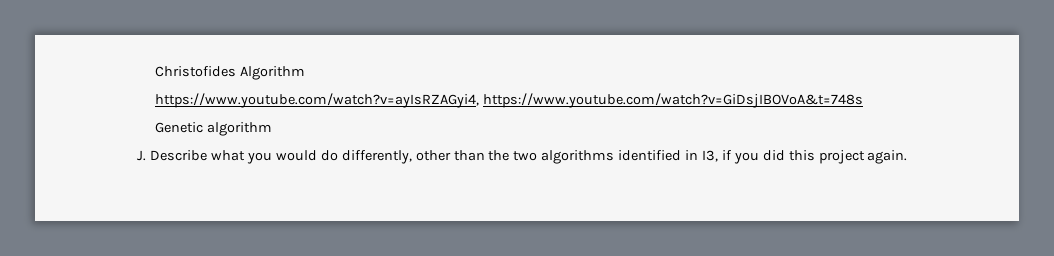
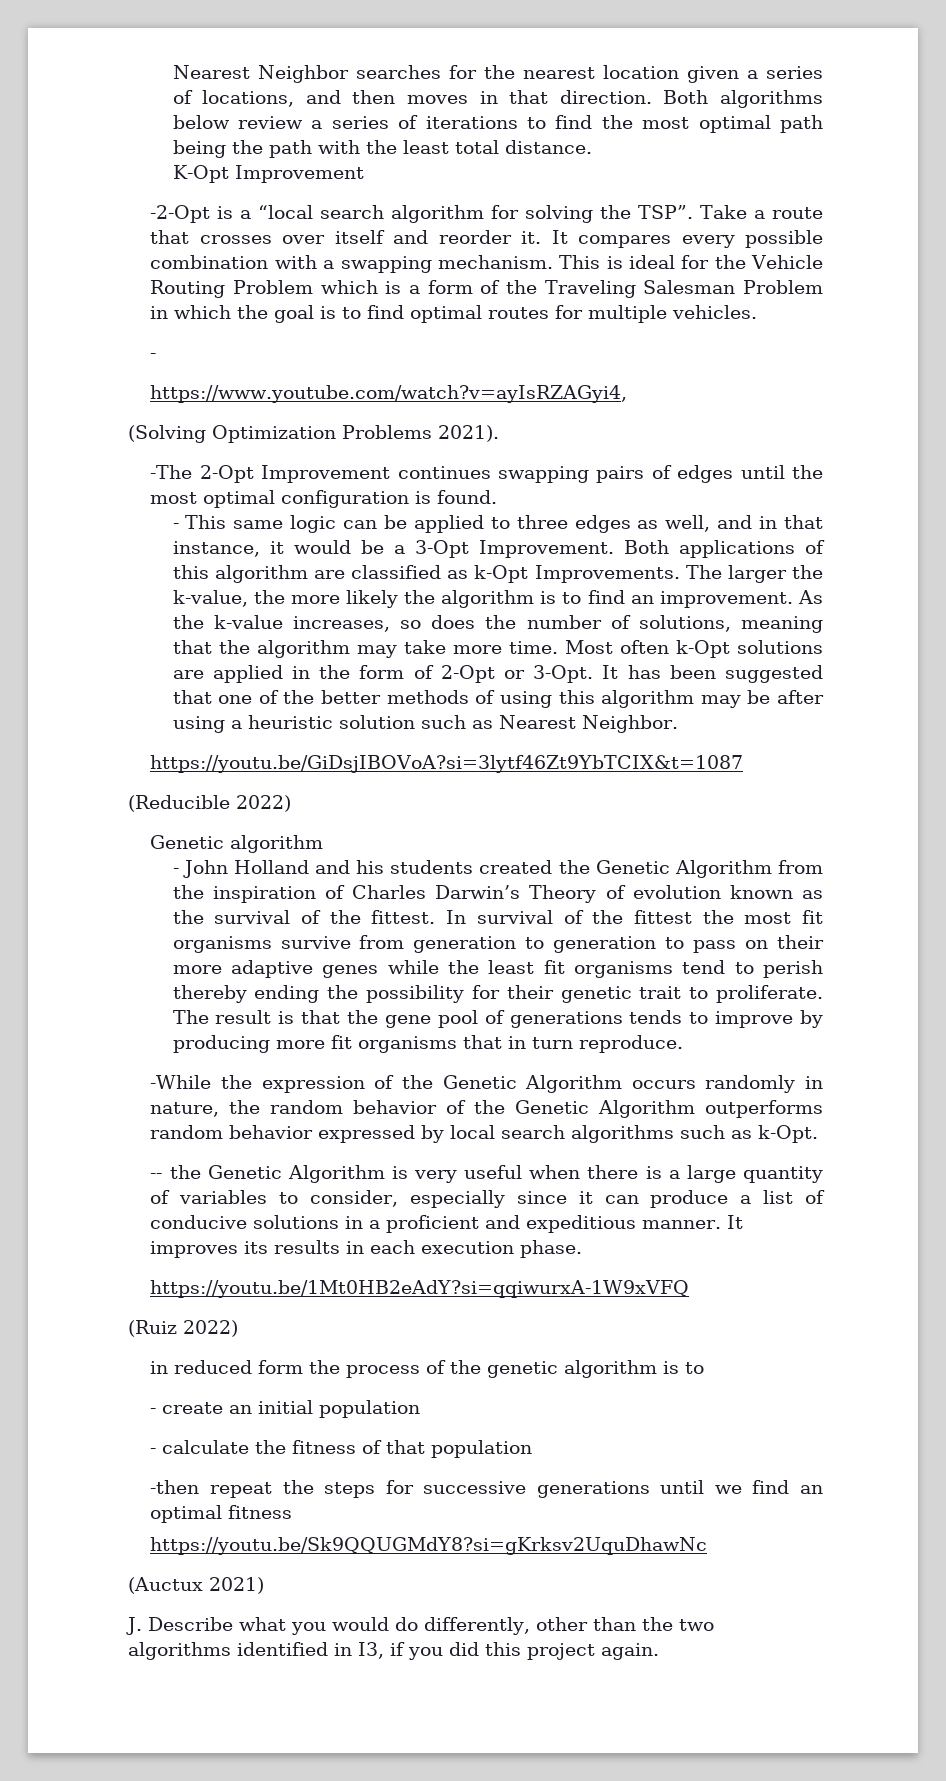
- Christofides Algorithm
- https://www.youtube.com/watch?v=ayIsRZAGyi4, https://www.youtube.com/watch?v=GiDsjIBOVoA&t=748s
+ Nearest Neighbor searches for the nearest location given a series of locations, and then moves in that direction. Both algorithms below review a series of iterations to find the most optimal path being the path with the least total distance.
+ K-Opt Improvement
+ -2-Opt is a “local search algorithm for solving the TSP”. Take a route that crosses over itself and reorder it. It compares every possible combination with a swapping mechanism. This is ideal for the Vehicle Routing Problem which is a form of the Traveling Salesman Problem in which the goal is to find optimal routes for multiple vehicles.
+ -
+ https://www.youtube.com/watch?v=ayIsRZAGyi4,
+ (Solving Optimization Problems 2021).
+ -The 2-Opt Improvement continues swapping pairs of edges until the most optimal configuration is found.
+ - This same logic can be applied to three edges as well, and in that instance, it would be a 3-Opt Improvement. Both applications of this algorithm are classified as k-Opt Improvements. The larger the k-value, the more likely the algorithm is to find an improvement. As the k-value increases, so does the number of solutions, meaning that the algorithm may take more time. Most often k-Opt solutions are applied in the form of 2-Opt or 3-Opt. It has been suggested that one of the better methods of using this algorithm may be after using a heuristic solution such as Nearest Neighbor.
+ https://youtu.be/GiDsjIBOVoA?si=3lytf46Zt9YbTCIX&t=1087
+ (Reducible 2022)
  Genetic algorithm
+ - John Holland and his students created the Genetic Algorithm from the inspiration of Charles Darwin’s Theory of evolution known as the survival of the fittest. In survival of the fittest the most fit organisms survive from generation to generation to pass on their more adaptive genes while the least fit organisms tend to perish thereby ending the possibility for their genetic trait to proliferate. The result is that the gene pool of generations tends to improve by producing more fit organisms that in turn reproduce.
+ -While the expression of the Genetic Algorithm occurs randomly in nature, the random behavior of the Genetic Algorithm outperforms random behavior expressed by local search algorithms such as k-Opt.
+ -- the Genetic Algorithm is very useful when there is a large quantity of variables to consider, especially since it can produce a list of conducive solutions in a proficient and expeditious manner. It improves its results in each execution phase.
+ https://youtu.be/1Mt0HB2eAdY?si=qqiwurxA-1W9xVFQ
+ (Ruiz 2022)
+ in reduced form the process of the genetic algorithm is to
+ - create an initial population
+ - calculate the fitness of that population
+ -then repeat the steps for successive generations until we find an optimal fitness
+ https://youtu.be/Sk9QQUGMdY8?si=gKrksv2UquDhawNc
+ (Auctux 2021)

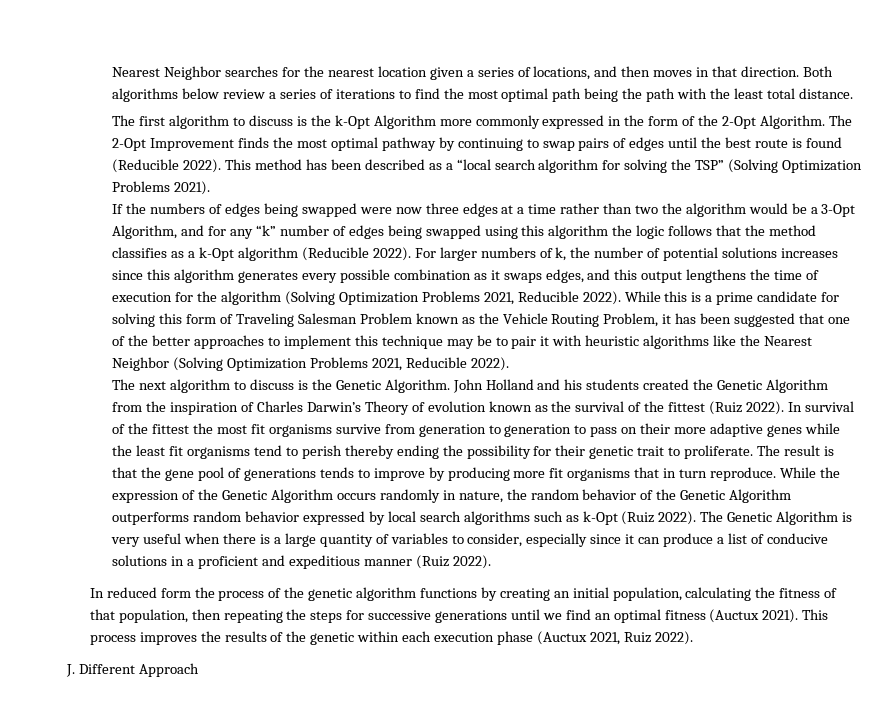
- K-Opt Improvement
- -2-Opt is a “local search algorithm for solving the TSP”. Take a route that crosses over itself and reorder it. It compares every possible combination with a swapping mechanism. This is ideal for the Vehicle Routing Problem which is a form of the Traveling Salesman Problem in which the goal is to find optimal routes for multiple vehicles.
- -
- https://www.youtube.com/watch?v=ayIsRZAGyi4,
- (Solving Optimization Problems 2021).
- -The 2-Opt Improvement continues swapping pairs of edges until the most optimal configuration is found.
- - This same logic can be applied to three edges as well, and in that instance, it would be a 3-Opt Improvement. Both applications of this algorithm are classified as k-Opt Improvements. The larger the k-value, the more likely the algorithm is to find an improvement. As the k-value increases, so does the number of solutions, meaning that the algorithm may take more time. Most often k-Opt solutions are applied in the form of 2-Opt or 3-Opt. It has been suggested that one of the better methods of using this algorithm may be after using a heuristic solution such as Nearest Neighbor.
- https://youtu.be/GiDsjIBOVoA?si=3lytf46Zt9YbTCIX&t=1087
- (Reducible 2022)
- Genetic algorithm
- - John Holland and his students created the Genetic Algorithm from the inspiration of Charles Darwin’s Theory of evolution known as the survival of the fittest.
+ The first algorithm to discuss is the k-Opt Algorithm more commonly expressed in the form of the 2-Opt Algorithm. The 2-Opt Improvement finds the most optimal pathway by continuing to swap pairs of edges until the best route is found (Reducible 2022). This method has been described as a “local search algorithm for solving the TSP” (Solving Optimization Problems 2021).
+ If the numbers of edges being swapped were now three edges at a time rather than two the algorithm would be a 3-Opt Algorithm, and for any “k” number of edges being swapped using this algorithm the logic follows that the method classifies as a k-Opt algorithm (Reducible 2022). For larger numbers of k, the number of potential solutions increases since this algorithm generates every possible combination as it swaps edges, and this output lengthens the time of execution for the algorithm (Solving Optimization Problems 2021, Reducible 2022). While this is a prime candidate for solving this form of Traveling Salesman Problem known as the Vehicle Routing Problem, it has been suggested that one of the better approaches to implement this technique may be to pair it with heuristic algorithms like the Nearest Neighbor (Solving Optimization Problems 2021, Reducible 2022).
+ The next algorithm to discuss is the Genetic Algorithm. John Holland and his students created the Genetic Algorithm from the inspiration of Charles Darwin’s Theory of evolution known as the survival of the fittest (Ruiz 2022).
- The result is that the gene pool of generations tends to improve by producing more fit organisms that in turn reproduce.
- -While the expression of the Genetic Algorithm occurs randomly in nature, the random behavior of the Genetic Algorithm outperforms random behavior expressed by local search algorithms such as k-Opt.
- -- the Genetic Algorithm is very useful when there is a large quantity of variables to consider, especially since it can produce a list of conducive solutions in a proficient and expeditious manner. It improves its results in each execution phase.
- https://youtu.be/1Mt0HB2eAdY?si=qqiwurxA-1W9xVFQ
- (Ruiz 2022)
- in reduced form the process of the genetic algorithm is to
- - create an initial population
- - calculate the fitness of that population
- -then repeat the steps for successive generations until we find an optimal fitness
- https://youtu.be/Sk9QQUGMdY8?si=gKrksv2UquDhawNc
- (Auctux 2021)
- J. Describe what you would do differently, other than the two algorithms identified in I3, if you did this project again.
+ The result is that the gene pool of generations tends to improve by producing more fit organisms that in turn reproduce. While the expression of the Genetic Algorithm occurs randomly in nature, the random behavior of the Genetic Algorithm outperforms random behavior expressed by local search algorithms such as k-Opt (Ruiz 2022). The Genetic Algorithm is very useful when there is a large quantity of variables to consider, especially since it can produce a list of conducive solutions in a proficient and expeditious manner (Ruiz 2022).
+ In reduced form the process of the genetic algorithm functions by creating an initial population, calculating the fitness of that population, then repeating the steps for successive generations until we find an optimal fitness (Auctux 2021). This process improves the results of the genetic within each execution phase (Auctux 2021, Ruiz 2022).
+ J. Different Approach

